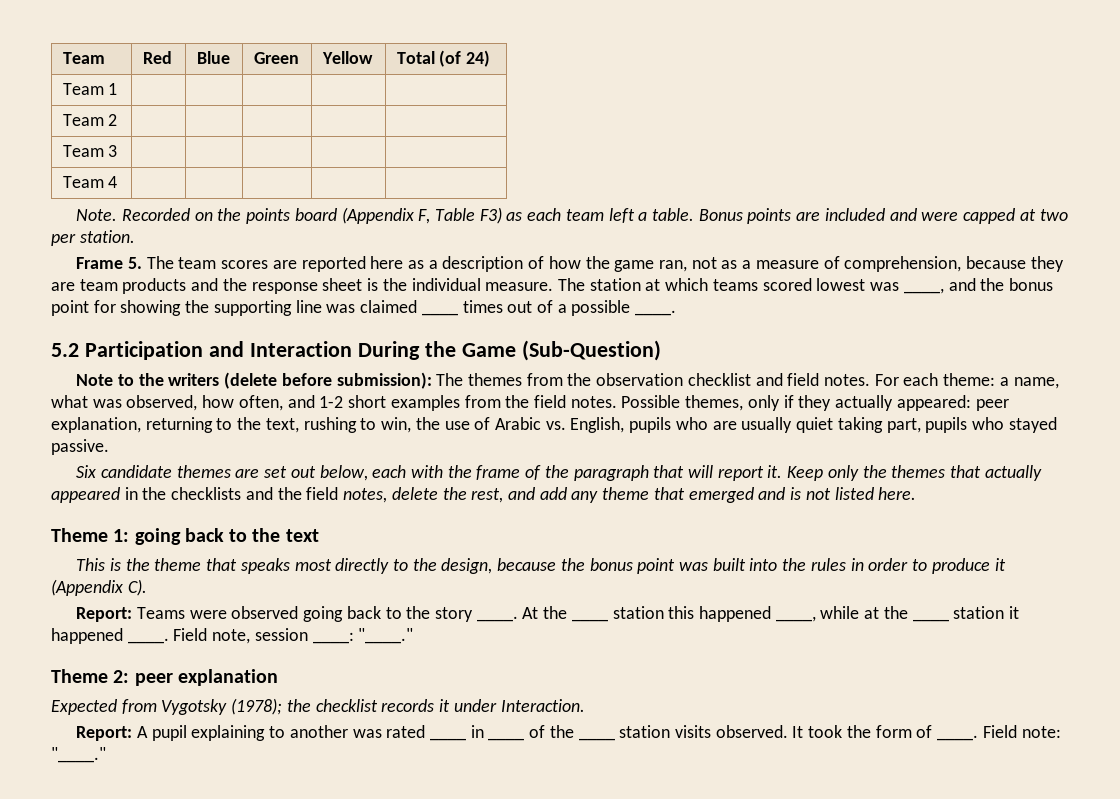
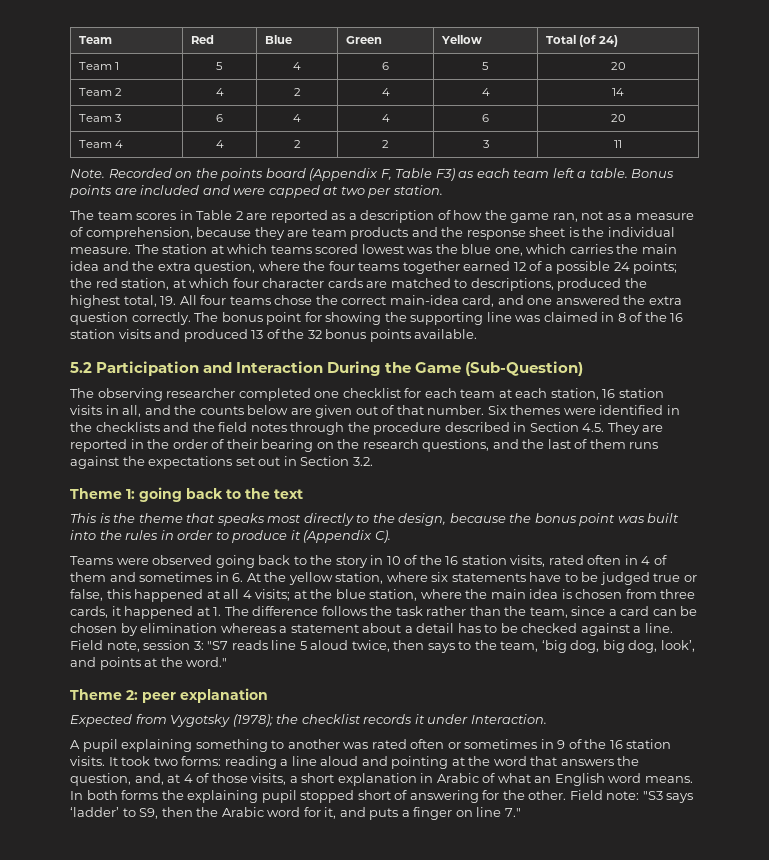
- Team 1 | | | | |
- Team 2 | | | | |
- Team 3 | | | | |
- Team 4 | | | | |
+ Team 1 | 5 | 4 | 6 | 5 | 20
+ Team 2 | 4 | 2 | 4 | 4 | 14
+ Team 3 | 6 | 4 | 4 | 6 | 20
+ Team 4 | 4 | 2 | 2 | 3 | 11
- Frame 5. The team scores are reported here as a description of how the game ran, not as a measure of comprehension, because they are team products and the response sheet is the individual measure.
+ The team scores in Table 2 are reported as a description of how the game ran, not as a measure of comprehension, because they are team products and the response sheet is the individual measure.
- The station at which teams scored lowest was ____, and the bonus point for showing the supporting line was claimed ____ times out of a possible ____.
+ The station at which teams scored lowest was the blue one, which carries the main idea and the extra question, where the four teams together earned 12 of a possible 24 points; the red station, at which four character cards are matched to descriptions, produced the highest total, 19. All four teams chose the correct main-idea card, and one answered the extra question correctly. The bonus point for showing the supporting line was claimed in 8 of the 16 station visits and produced 13 of the 32 bonus points available.
- Note to the writers (delete before submission): The themes from the observation checklist and field notes. For each theme: a name, what was observed, how often, and 1-2 short examples from the field notes. Possible themes, only if they actually appeared: peer explanation, returning to the text, rushing to win, the use of Arabic vs. English, pupils who are usually quiet taking part, pupils who stayed passive.
- Six candidate themes are set out below, each with the frame of the paragraph that will report it. Keep only the themes that actually appeared in the checklists and the field notes, delete the rest, and add any theme that emerged and is not listed here.
+ The observing researcher completed one checklist for each team at each station, 16 station visits in all, and the counts below are given out of that number. Six themes were identified in the checklists and the field notes through the procedure described in Section 4.5. They are reported in the order of their bearing on the research questions, and the last of them runs against the expectations set out in Section 3.2.
- Report: Teams were observed going back to the story ____. At the ____ station this happened ____, while at the ____ station it happened ____. Field note, session ____: "____."
+ Teams were observed going back to the story in 10 of the 16 station visits, rated often in 4 of them and sometimes in 6. At the yellow station, where six statements have to be judged true or false, this happened at all 4 visits; at the blue station, where the main idea is chosen from three cards, it happened at 1. The difference follows the task rather than the team, since a card can be chosen by elimination whereas a statement about a detail has to be checked against a line. Field note, session 3: "S7 reads line 5 aloud twice, then says to the team, ‘big dog, big dog, look’, and points at the word."
- Report: A pupil explaining to another was rated ____ in ____ of the ____ station visits observed. It took the form of ____. Field note: "____."
+ A pupil explaining something to another was rated often or sometimes in 9 of the 16 station visits. It took two forms: reading a line aloud and pointing at the word that answers the question, and, at 4 of those visits, a short explanation in Arabic of what an English word means. In both forms the explaining pupil stopped short of answering for the other. Field note: "S3 says ‘ladder’ to S9, then the Arabic word for it, and puts a finger on line 7."

